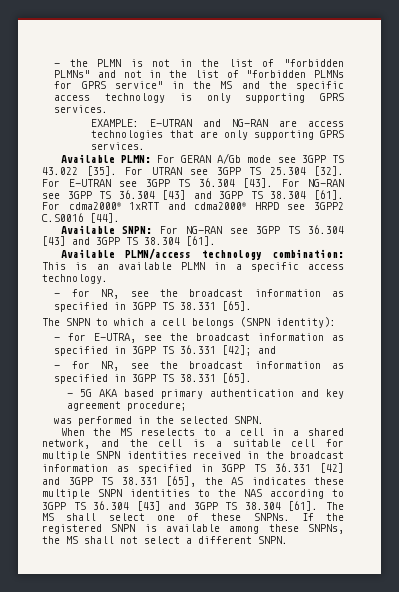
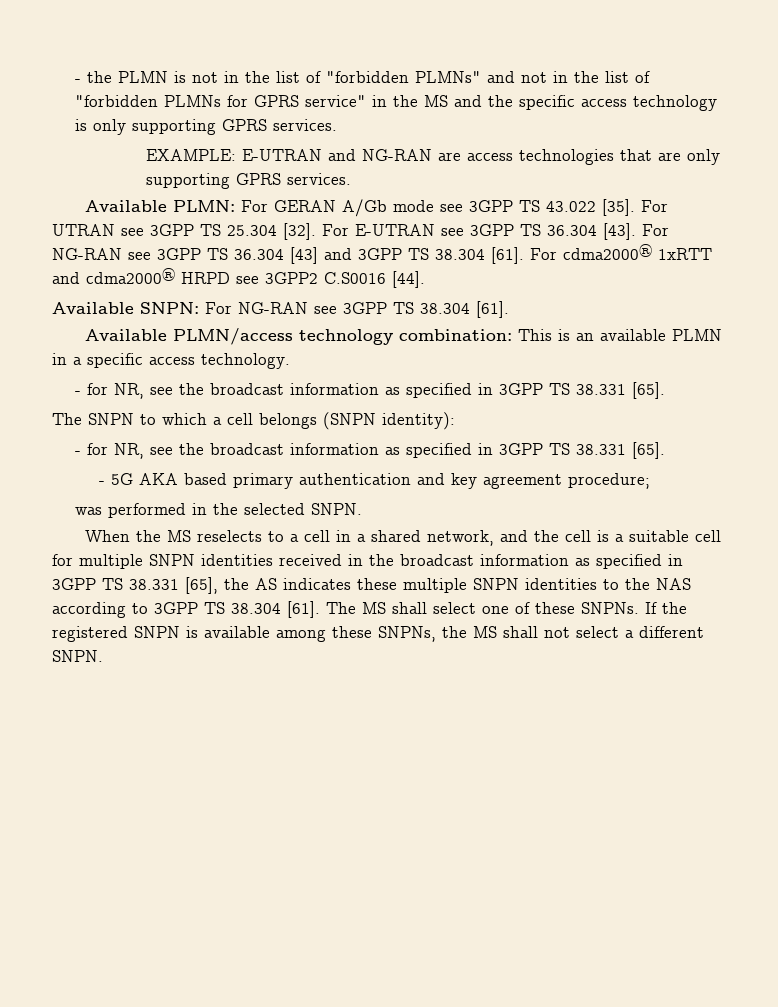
- Available SNPN: For NG-RAN see 3GPP TS 36.304 [43] and 3GPP TS 38.304 [61].
+ Available SNPN: For NG-RAN see 3GPP TS 38.304 [61].
- - for E-UTRA, see the broadcast information as specified in 3GPP TS 36.331 [42]; and
- When the MS reselects to a cell in a shared network, and the cell is a suitable cell for multiple SNPN identities received in the broadcast information as specified in 3GPP TS 36.331 [42] and 3GPP TS 38.331 [65], the AS indicates these multiple SNPN identities to the NAS according to 3GPP TS 36.304 [43] and 3GPP TS 38.304 [61].
+ When the MS reselects to a cell in a shared network, and the cell is a suitable cell for multiple SNPN identities received in the broadcast information as specified in 3GPP TS 38.331 [65], the AS indicates these multiple SNPN identities to the NAS according to 3GPP TS 38.304 [61].

